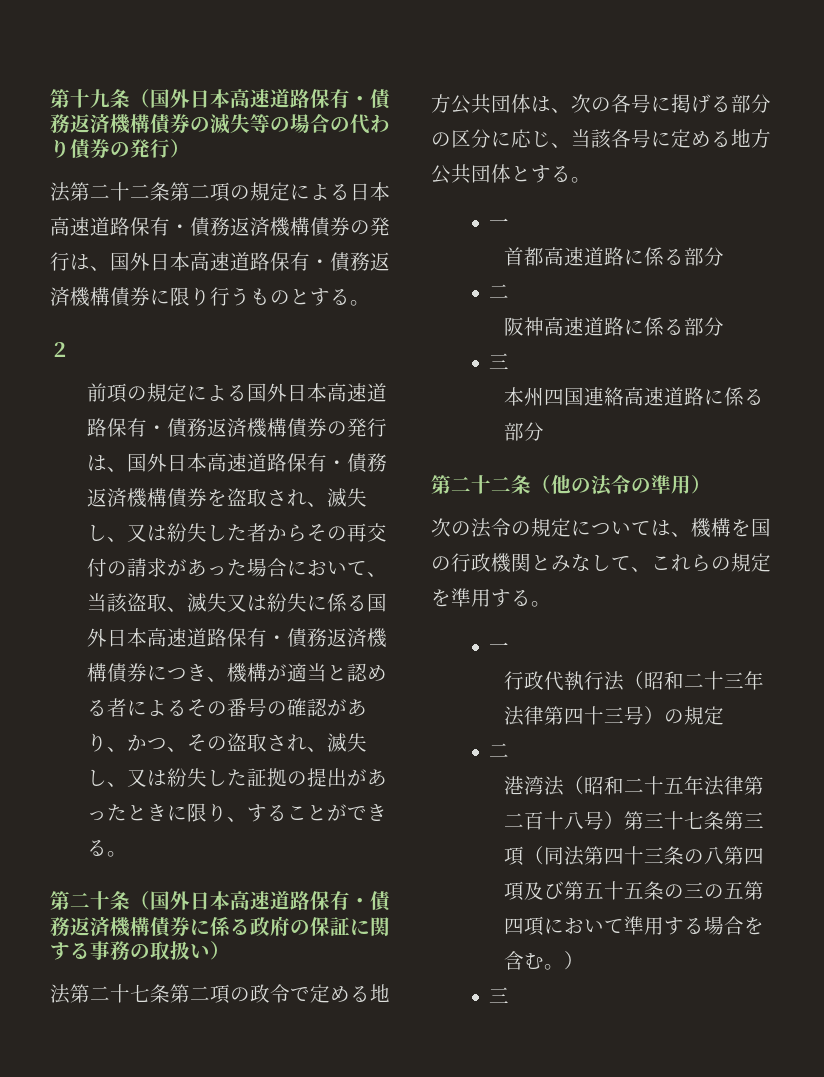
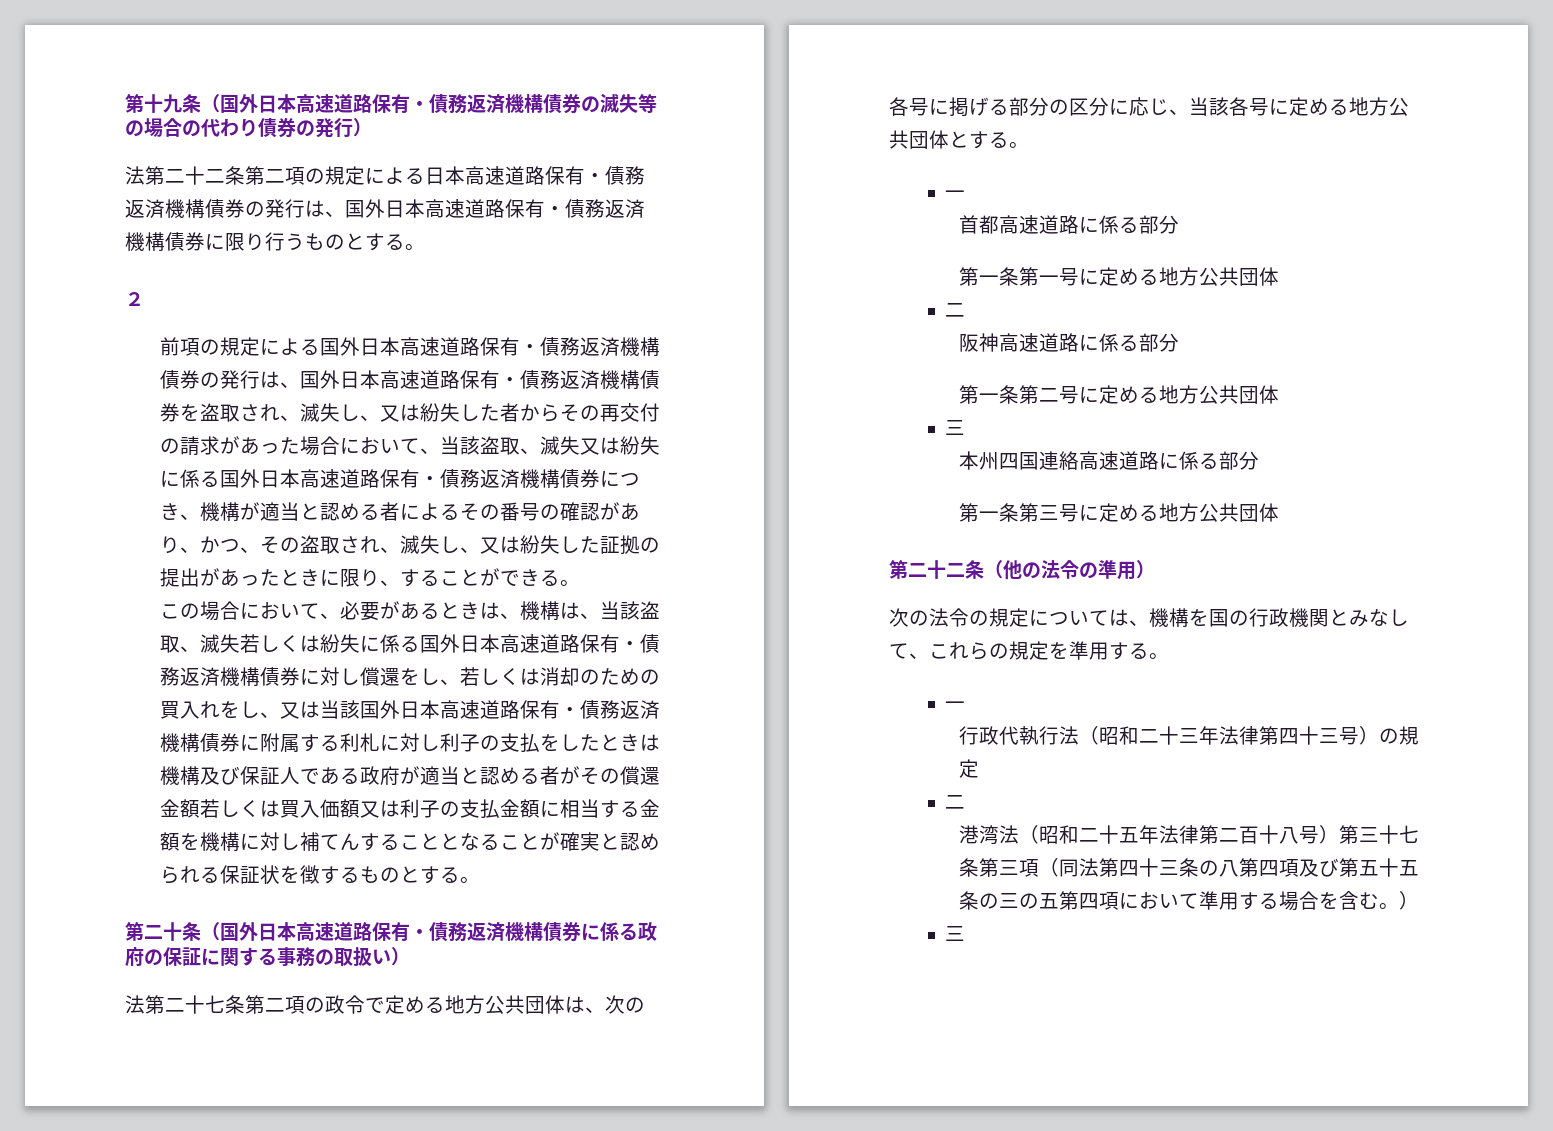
+ この場合において、必要があるときは、機構は、当該盗取、滅失若しくは紛失に係る国外日本高速道路保有・債務返済機構債券に対し償還をし、若しくは消却のための買入れをし、又は当該国外日本高速道路保有・債務返済機構債券に附属する利札に対し利子の支払をしたときは機構及び保証人である政府が適当と認める者がその償還金額若しくは買入価額又は利子の支払金額に相当する金額を機構に対し補てんすることとなることが確実と認められる保証状を徴するものとする。
+ 第一条第一号に定める地方公共団体
+ 第一条第二号に定める地方公共団体
+ 第一条第三号に定める地方公共団体

